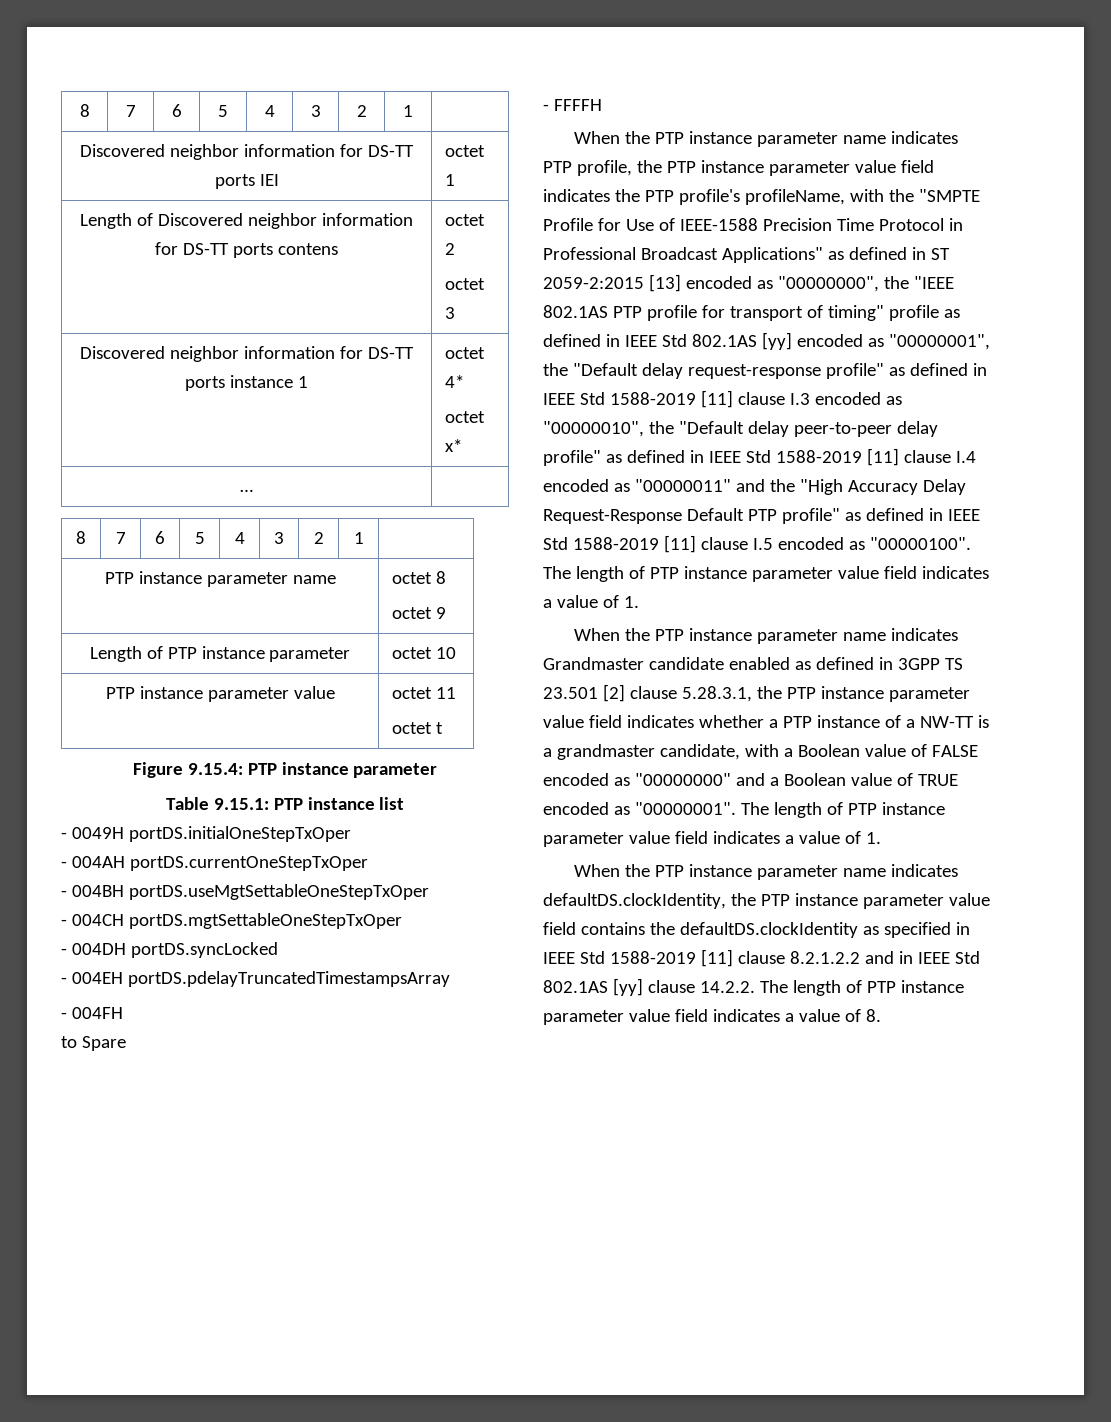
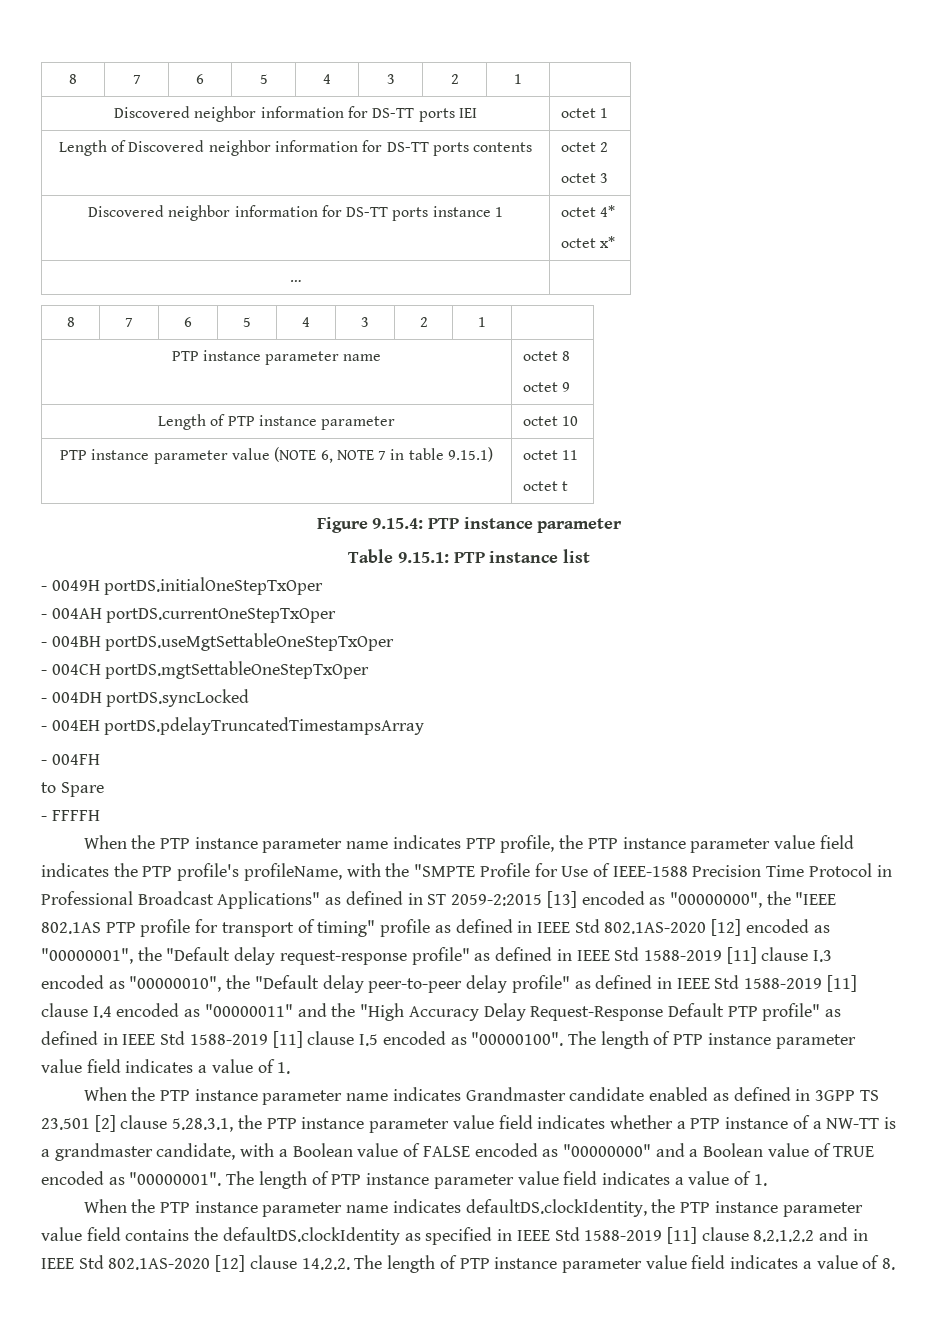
- Length of Discovered neighbor information for DS-TT ports contens | octet 2
+ Length of Discovered neighbor information for DS-TT ports contents | octet 2
- PTP instance parameter value | octet 11
+ PTP instance parameter value (NOTE 6, NOTE 7 in table 9.15.1) | octet 11
- When the PTP instance parameter name indicates PTP profile, the PTP instance parameter value field indicates the PTP profile's profileName, with the "SMPTE Profile for Use of IEEE-1588 Precision Time Protocol in Professional Broadcast Applications" as defined in ST 2059-2:2015 [13] encoded as "00000000", the "IEEE 802.1AS PTP profile for transport of timing" profile as defined in IEEE Std 802.1AS [yy] encoded as "00000001", the "Default delay request-response profile" as defined in IEEE Std 1588-2019 [11] clause I.3 encoded as "00000010", the "Default delay peer-to-peer delay profile" as defined in IEEE Std 1588-2019 [11] clause I.4 encoded as "00000011" and the "High Accuracy Delay Request-Response Default PTP profile" as defined in IEEE Std 1588-2019 [11] clause I.5 encoded as "00000100".
+ When the PTP instance parameter name indicates PTP profile, the PTP instance parameter value field indicates the PTP profile's profileName, with the "SMPTE Profile for Use of IEEE-1588 Precision Time Protocol in Professional Broadcast Applications" as defined in ST 2059-2:2015 [13] encoded as "00000000", the "IEEE 802.1AS PTP profile for transport of timing" profile as defined in IEEE Std 802.1AS-2020 [12] encoded as "00000001", the "Default delay request-response profile" as defined in IEEE Std 1588-2019 [11] clause I.3 encoded as "00000010", the "Default delay peer-to-peer delay profile" as defined in IEEE Std 1588-2019 [11] clause I.4 encoded as "00000011" and the "High Accuracy Delay Request-Response Default PTP profile" as defined in IEEE Std 1588-2019 [11] clause I.5 encoded as "00000100".
- When the PTP instance parameter name indicates defaultDS.clockIdentity, the PTP instance parameter value field contains the defaultDS.clockIdentity as specified in IEEE Std 1588-2019 [11] clause 8.2.1.2.2 and in IEEE Std 802.1AS [yy] clause 14.2.2. The length of PTP instance parameter value field indicates a value of 8.
+ When the PTP instance parameter name indicates defaultDS.clockIdentity, the PTP instance parameter value field contains the defaultDS.clockIdentity as specified in IEEE Std 1588-2019 [11] clause 8.2.1.2.2 and in IEEE Std 802.1AS-2020 [12] clause 14.2.2. The length of PTP instance parameter value field indicates a value of 8.

